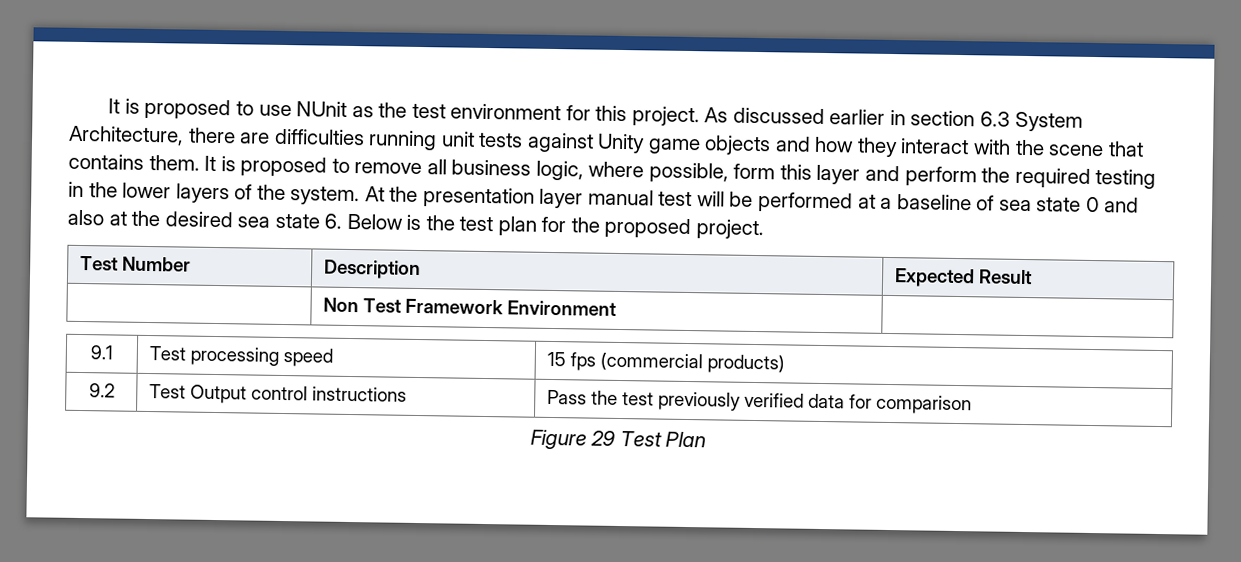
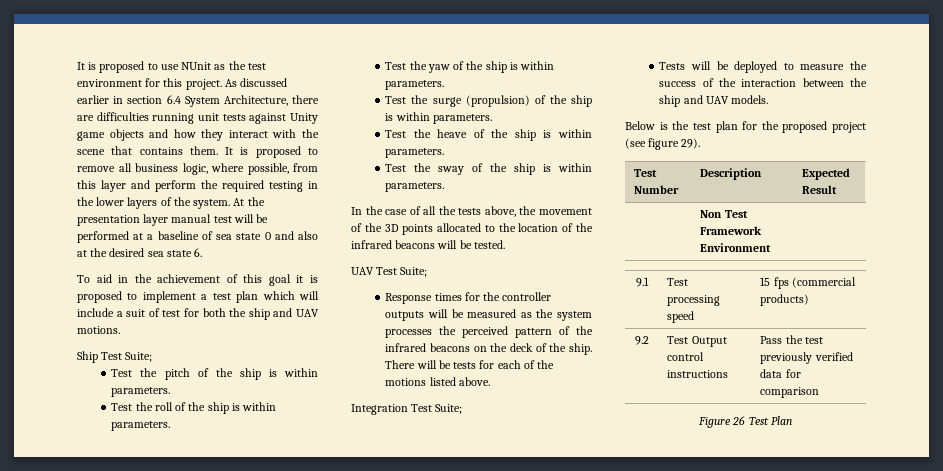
- As discussed earlier in section 6.3 System Architecture, there are difficulties running unit tests against Unity game objects and how they interact with the scene that contains them.
+ As discussed earlier in section 6.4 System Architecture, there are difficulties running unit tests against Unity game objects and how they interact with the scene that contains them.
- It is proposed to remove all business logic, where possible, form this layer and perform the required testing in the lower layers of the system.
+ It is proposed to remove all business logic, where possible, from this layer and perform the required testing in the lower layers of the system.
- At the presentation layer manual test will be performed at a baseline of sea state 0 and also at the desired sea state 6. Below is the test plan for the proposed project.
+ At the presentation layer manual test will be performed at a baseline of sea state 0 and also at the desired sea state 6.
+ To aid in the achievement of this goal it is proposed to implement a test plan which will include a suit of test for both the ship and UAV motions.
+ Ship Test Suite;
+ Test the pitch of the ship is within parameters.
+ Test the roll of the ship is within parameters.
+ Test the yaw of the ship is within parameters.
+ Test the surge (propulsion) of the ship is within parameters.
+ Test the heave of the ship is within parameters.
+ Test the sway of the ship is within parameters.
+ In the case of all the tests above, the movement of the 3D points allocated to the location of the infrared beacons will be tested.
+ UAV Test Suite;
+ Response times for the controller outputs will be measured as the system processes the perceived pattern of the infrared beacons on the deck of the ship. There will be tests for each of the motions listed above.
+ Integration Test Suite;
+ Tests will be deployed to measure the success of the interaction between the ship and UAV models.
+ Below is the test plan for the proposed project (see figure 29).
- Figure 29 Test Plan
+ Figure 26 Test Plan

